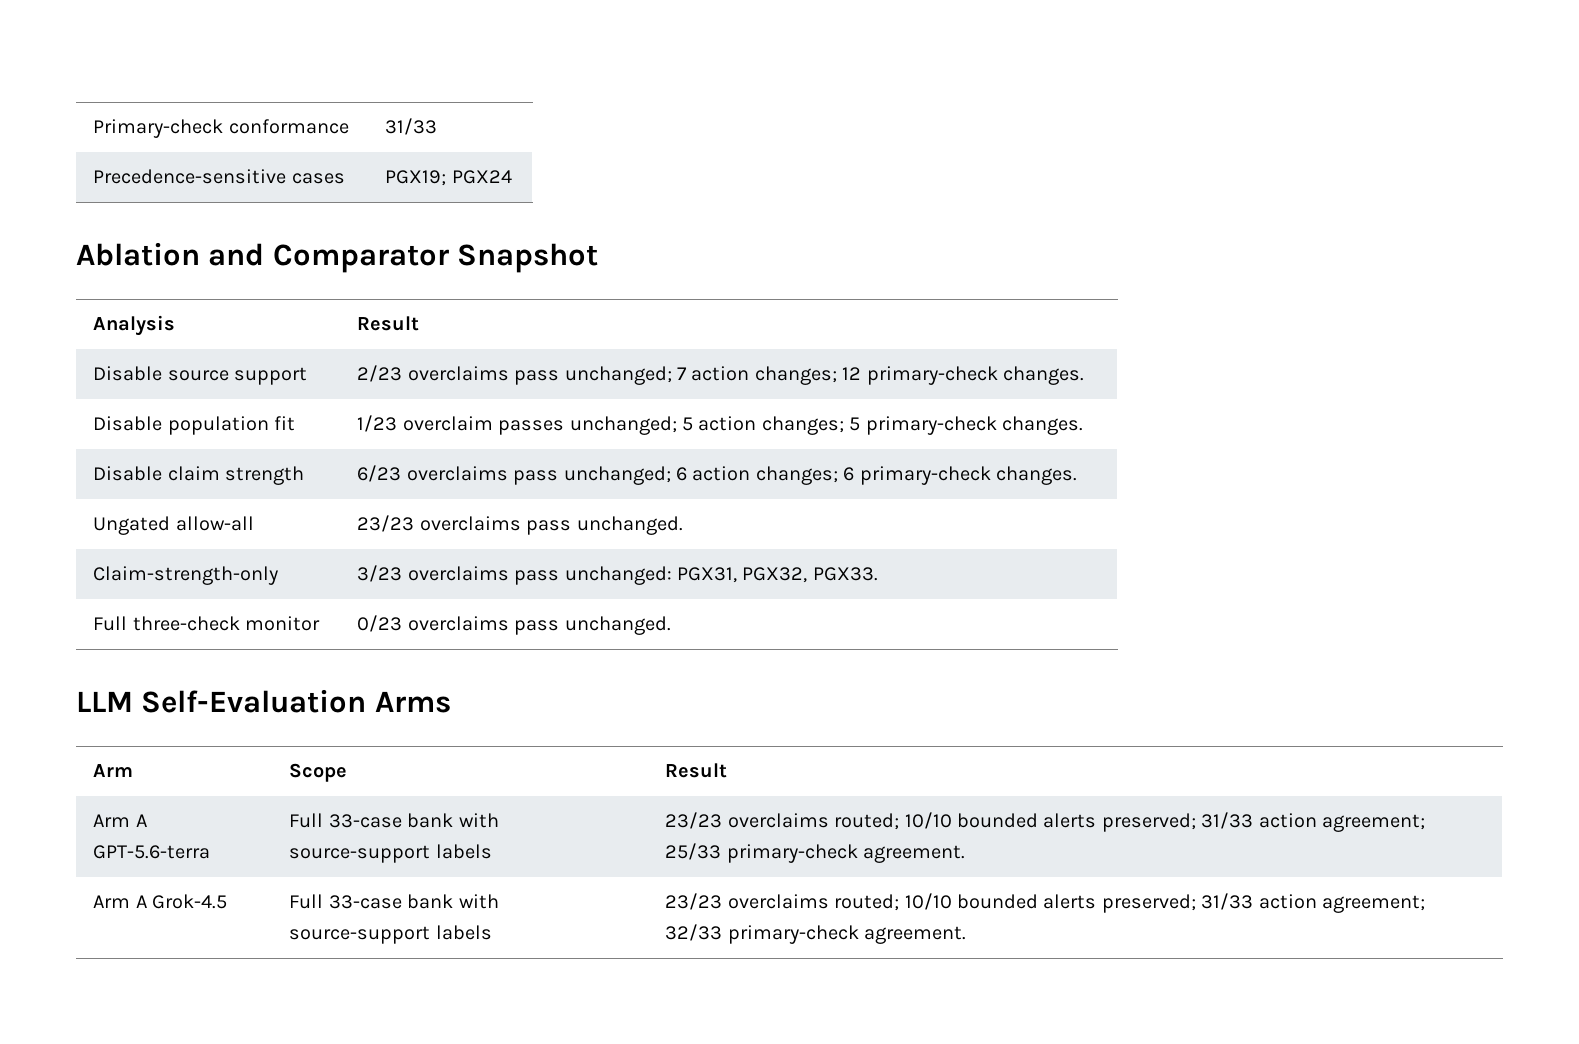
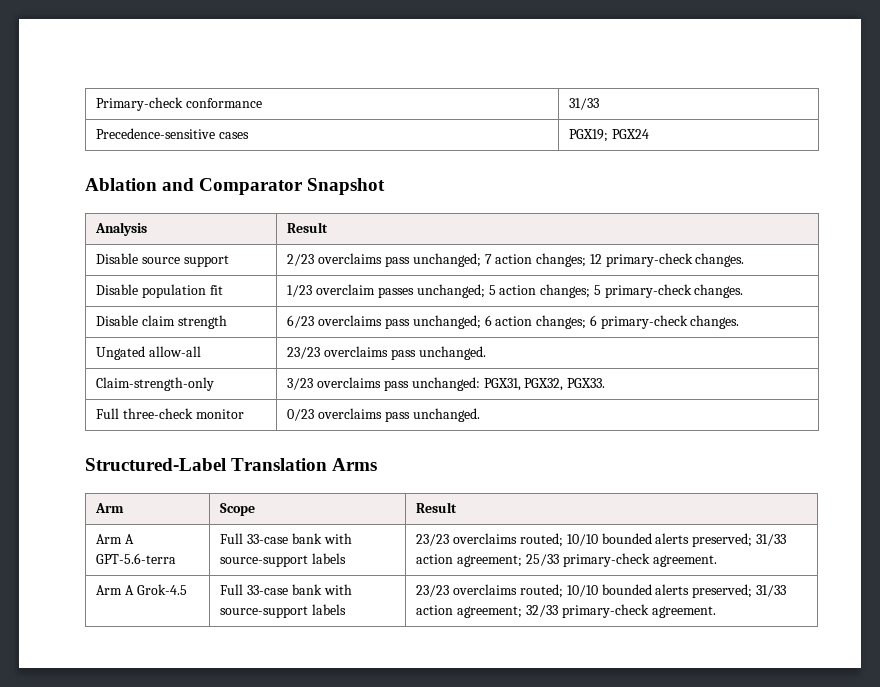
- LLM Self-Evaluation Arms
+ Structured-Label Translation Arms

